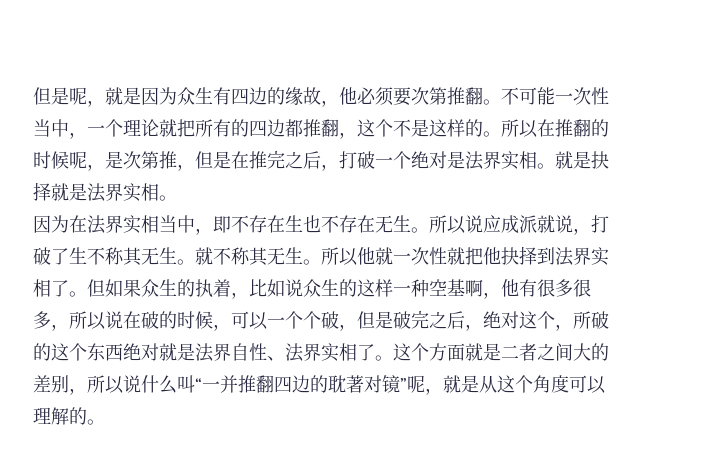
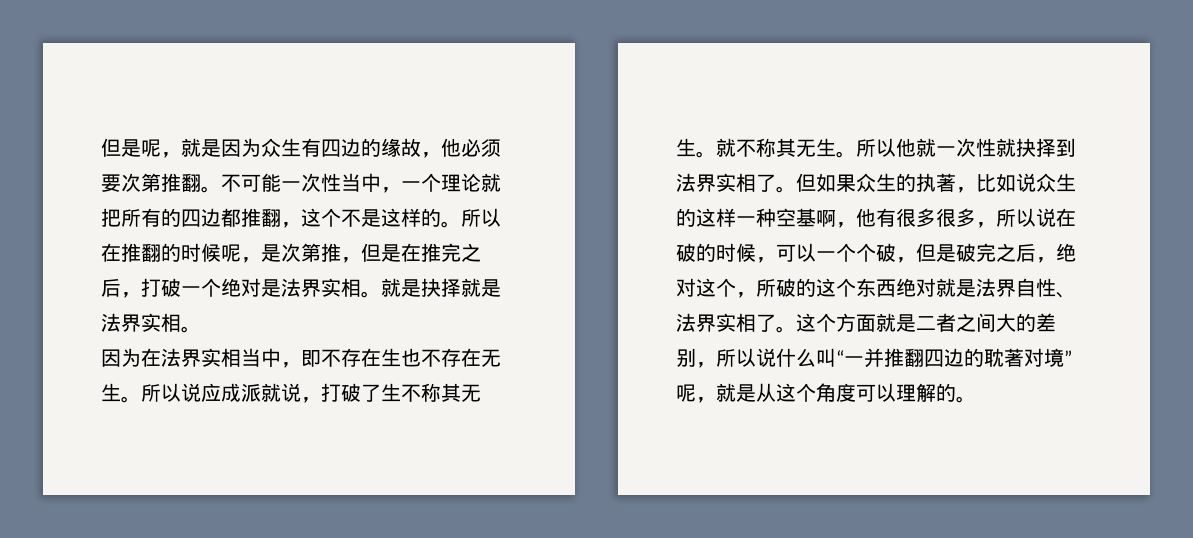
- 所以他就一次性就把他抉择到法界实相了。
+ 所以他就一次性就抉择到法界实相了。
- 但如果众生的执着，比如说众生的这样一种空基啊，他有很多很多，所以说在破的时候，可以一个个破，但是破完之后，绝对这个，所破的这个东西绝对就是法界自性、法界实相了。
+ 但如果众生的执著，比如说众生的这样一种空基啊，他有很多很多，所以说在破的时候，可以一个个破，但是破完之后，绝对这个，所破的这个东西绝对就是法界自性、法界实相了。
- 这个方面就是二者之间大的差别，所以说什么叫“一并推翻四边的耽著对镜”呢，就是从这个角度可以理解的。
+ 这个方面就是二者之间大的差别，所以说什么叫“一并推翻四边的耽著对境”呢，就是从这个角度可以理解的。

